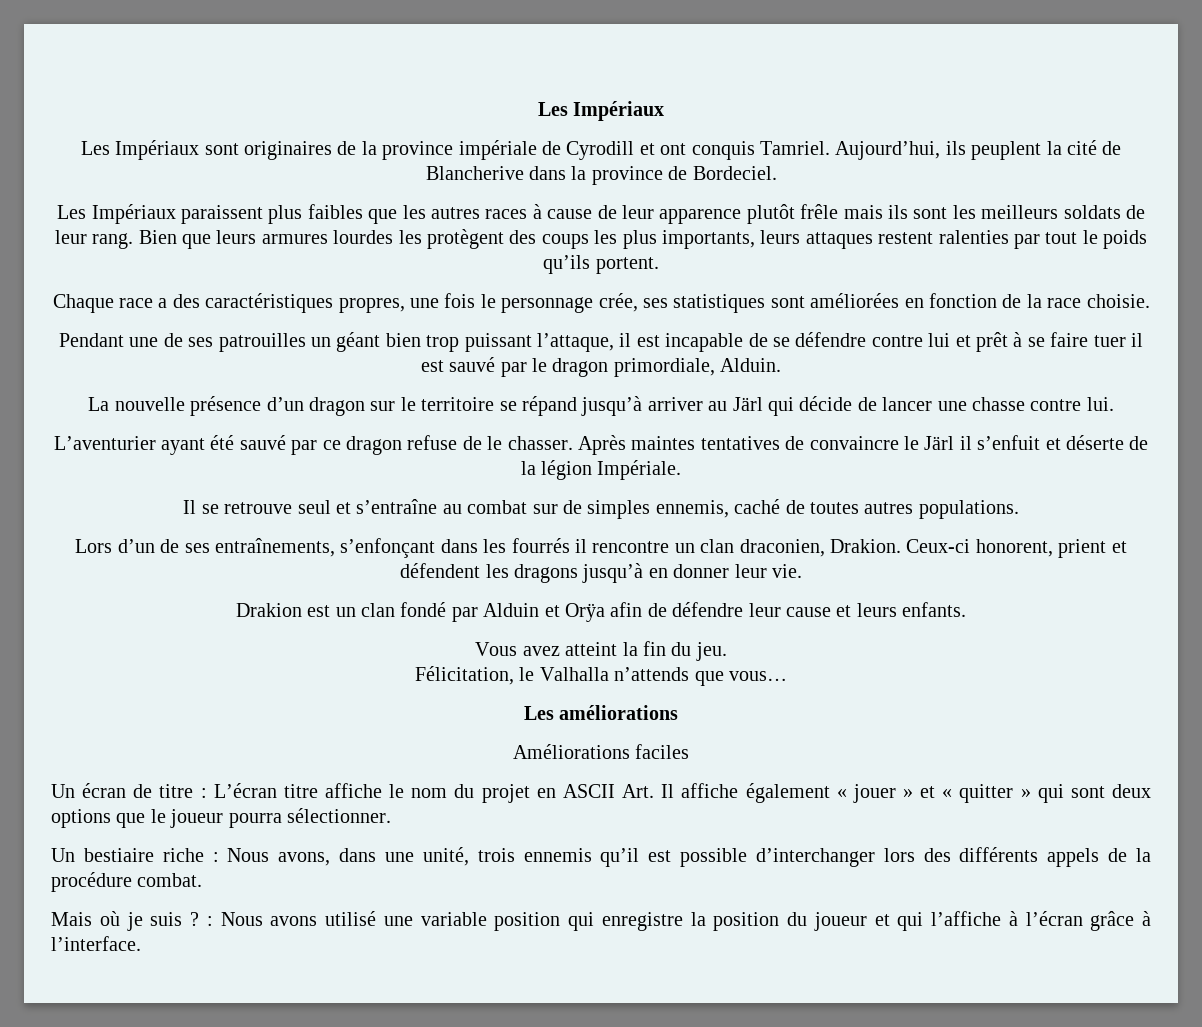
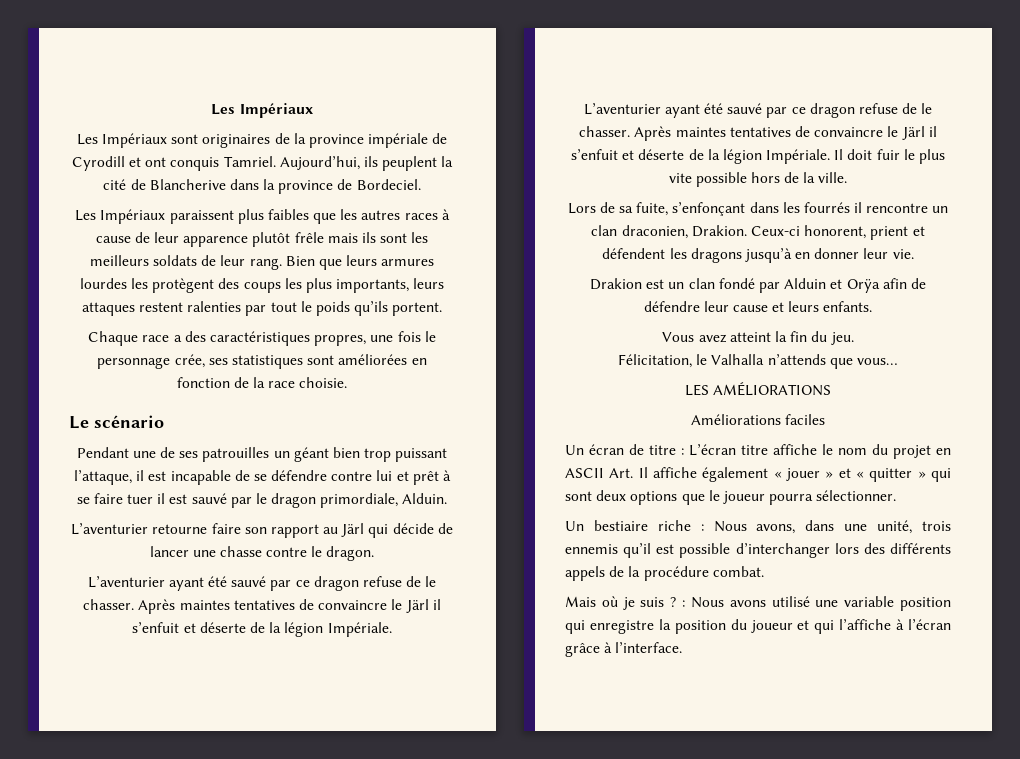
+ Le scénario
- La nouvelle présence d’un dragon sur le territoire se répand jusqu’à arriver au Järl qui décide de lancer une chasse contre lui.
+ L’aventurier retourne faire son rapport au Järl qui décide de lancer une chasse contre le dragon.
- Il se retrouve seul et s’entraîne au combat sur de simples ennemis, caché de toutes autres populations.
- Lors d’un de ses entraînements, s’enfonçant dans les fourrés il rencontre un clan draconien, Drakion.
+ L’aventurier ayant été sauvé par ce dragon refuse de le chasser. Après maintes tentatives de convaincre le Järl il s’enfuit et déserte de la légion Impériale. Il doit fuir le plus vite possible hors de la ville.
+ Lors de sa fuite, s’enfonçant dans les fourrés il rencontre un clan draconien, Drakion.
- Les améliorations
+ LES AMÉLIORATIONS

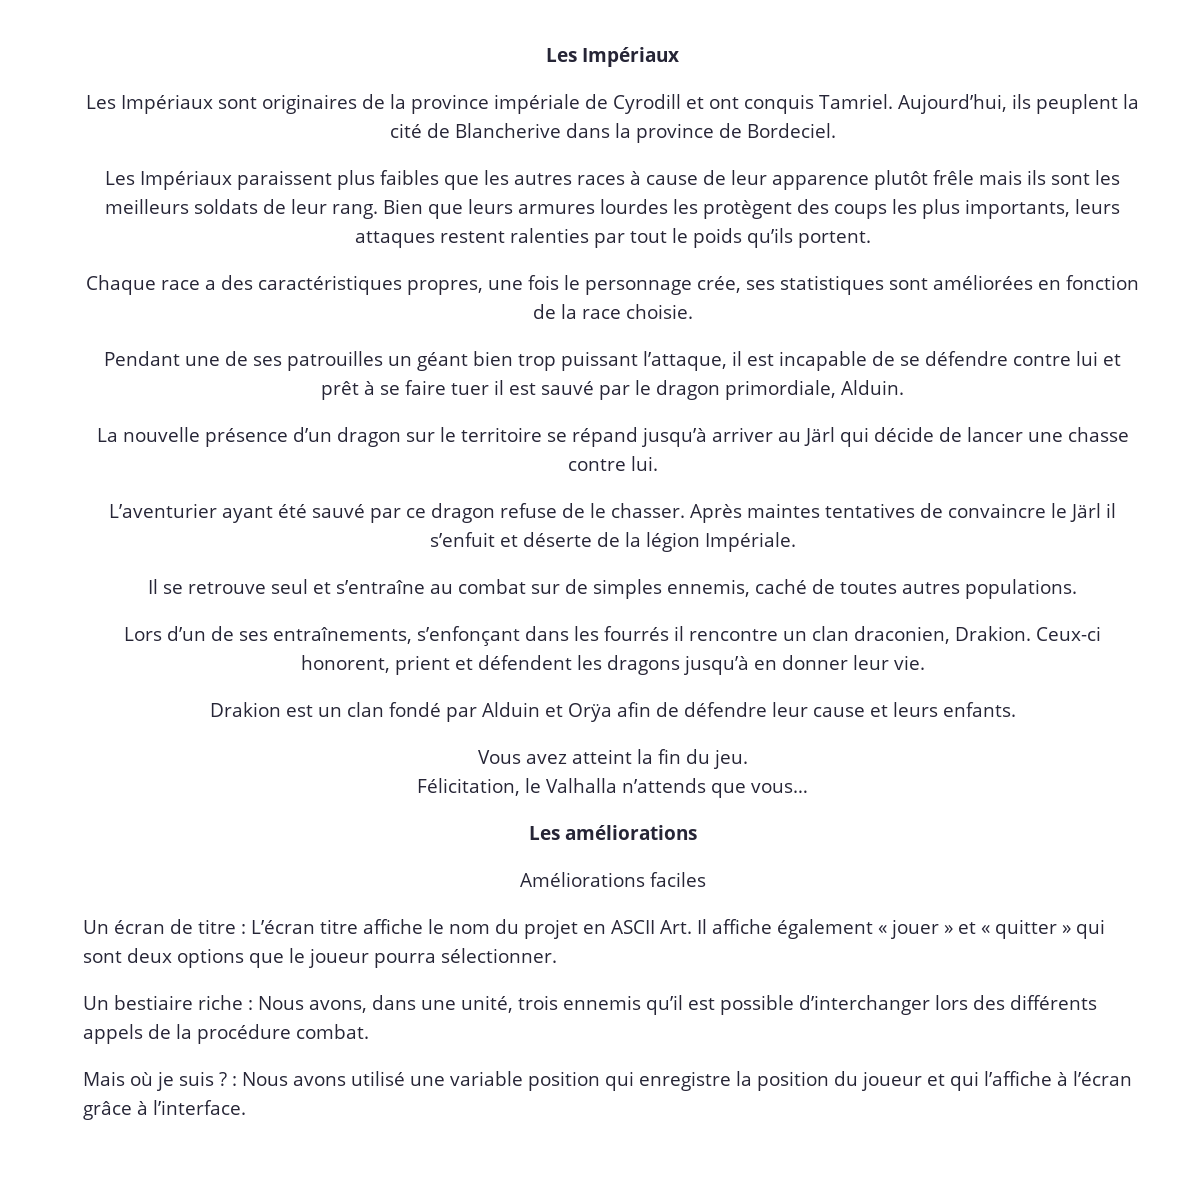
- Le scénario
- L’aventurier retourne faire son rapport au Järl qui décide de lancer une chasse contre le dragon.
+ La nouvelle présence d’un dragon sur le territoire se répand jusqu’à arriver au Järl qui décide de lancer une chasse contre lui.
- L’aventurier ayant été sauvé par ce dragon refuse de le chasser. Après maintes tentatives de convaincre le Järl il s’enfuit et déserte de la légion Impériale. Il doit fuir le plus vite possible hors de la ville.
- Lors de sa fuite, s’enfonçant dans les fourrés il rencontre un clan draconien, Drakion.
+ Il se retrouve seul et s’entraîne au combat sur de simples ennemis, caché de toutes autres populations.
+ Lors d’un de ses entraînements, s’enfonçant dans les fourrés il rencontre un clan draconien, Drakion.
- LES AMÉLIORATIONS
+ Les améliorations

